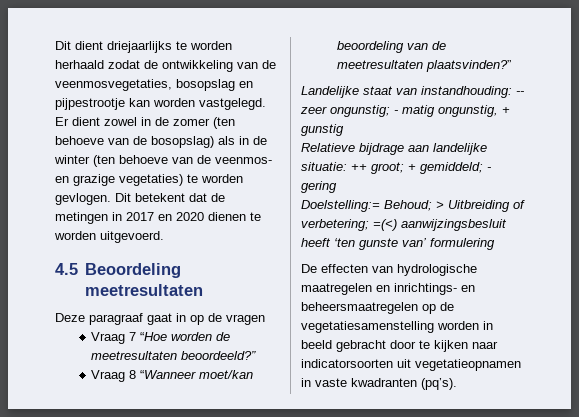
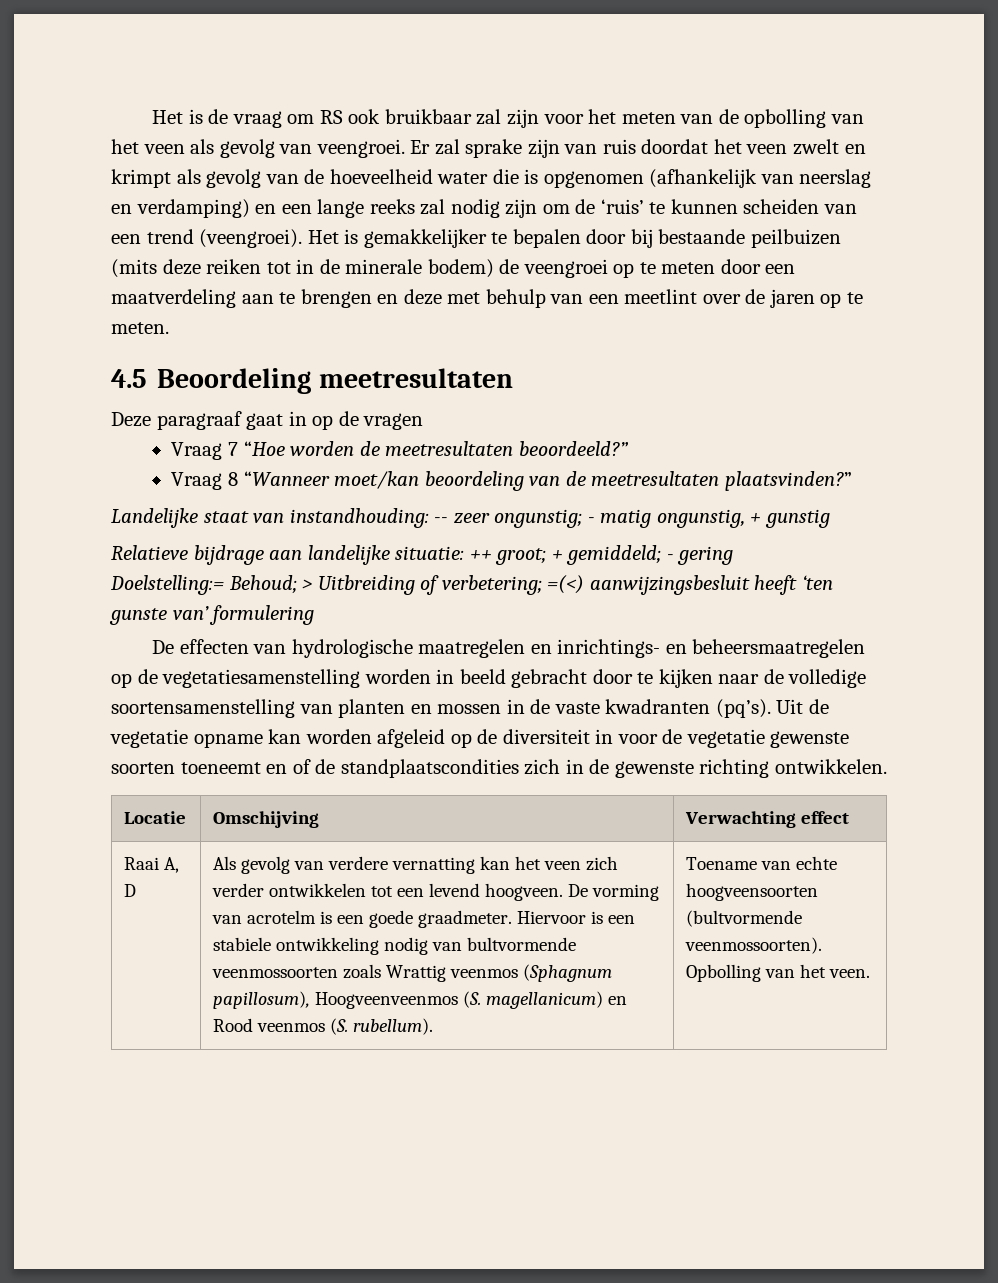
- Dit dient driejaarlijks te worden herhaald zodat de ontwikkeling van de veenmosvegetaties, bosopslag en pijpestrootje kan worden vastgelegd. Er dient zowel in de zomer (ten behoeve van de bosopslag) als in de winter (ten behoeve van de veenmos- en grazige vegetaties) te worden gevlogen. Dit betekent dat de metingen in 2017 en 2020 dienen te worden uitgevoerd.
+ Het is de vraag om RS ook bruikbaar zal zijn voor het meten van de opbolling van het veen als gevolg van veengroei. Er zal sprake zijn van ruis doordat het veen zwelt en krimpt als gevolg van de hoeveelheid water die is opgenomen (afhankelijk van neerslag en verdamping) en een lange reeks zal nodig zijn om de ‘ruis’ te kunnen scheiden van een trend (veengroei). Het is gemakkelijker te bepalen door bij bestaande peilbuizen (mits deze reiken tot in de minerale bodem) de veengroei op te meten door een maatverdeling aan te brengen en deze met behulp van een meetlint over de jaren op te meten.
- De effecten van hydrologische maatregelen en inrichtings- en beheersmaatregelen op de vegetatiesamenstelling worden in beeld gebracht door te kijken naar indicatorsoorten uit vegetatieopnamen in vaste kwadranten (pq’s).
+ De effecten van hydrologische maatregelen en inrichtings- en beheersmaatregelen op de vegetatiesamenstelling worden in beeld gebracht door te kijken naar de volledige soortensamenstelling van planten en mossen in de vaste kwadranten (pq’s). Uit de vegetatie opname kan worden afgeleid op de diversiteit in voor de vegetatie gewenste soorten toeneemt en of de standplaatscondities zich in de gewenste richting ontwikkelen.
+ Locatie | Omschijving | Verwachting effect
+ Raai A, D | Als gevolg van verdere vernatting kan het veen zich verder ontwikkelen tot een levend hoogveen. De vorming van acrotelm is een goede graadmeter. Hiervoor is een stabiele ontwikkeling nodig van bultvormende veenmossoorten zoals Wrattig veenmos (Sphagnum papillosum), Hoogveenveenmos (S. magellanicum) en Rood veenmos (S. rubellum). | Toename van echte hoogveensoorten (bultvormende veenmossoorten). Opbolling van het veen.

